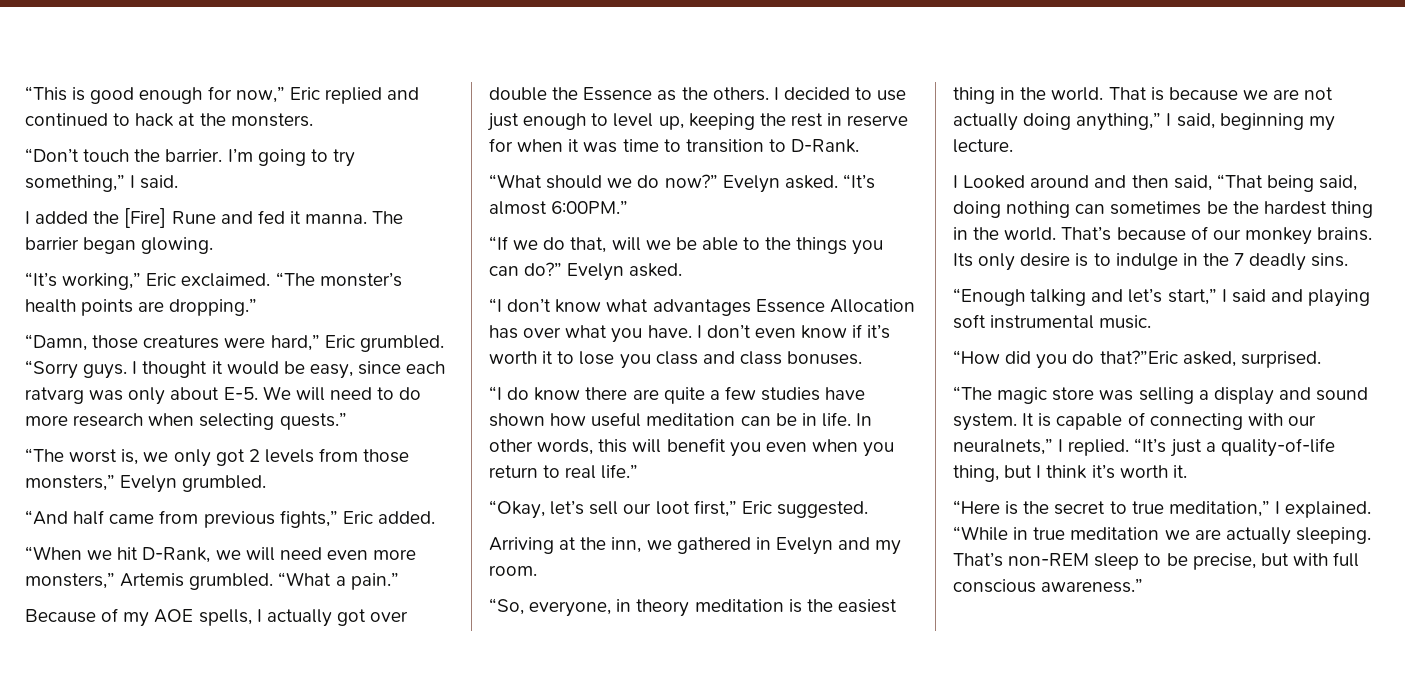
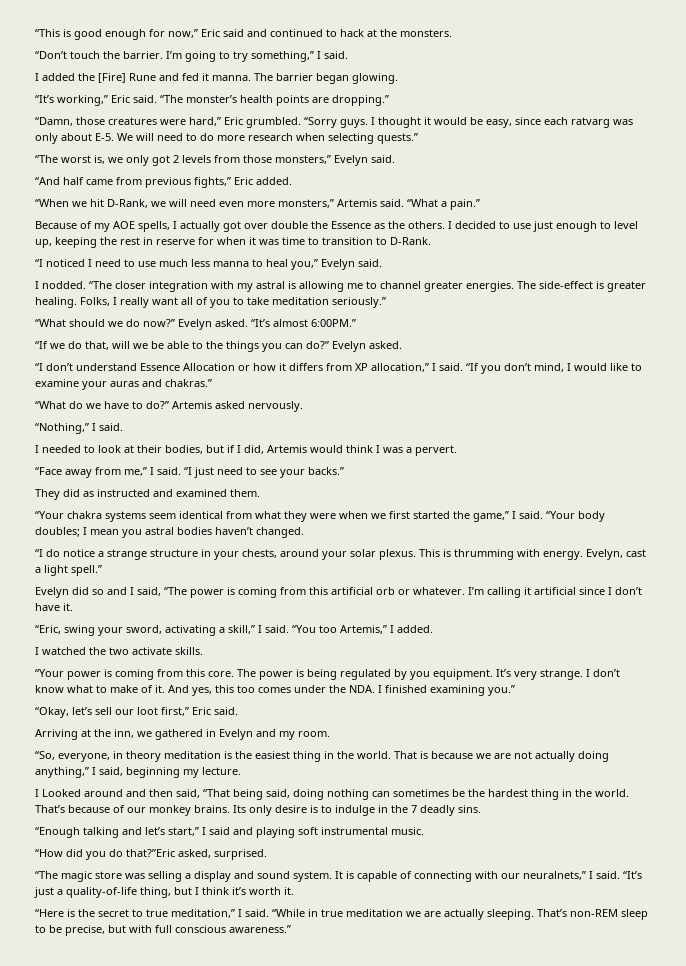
- “This is good enough for now,” Eric replied and continued to hack at the monsters.
+ “This is good enough for now,” Eric said and continued to hack at the monsters.
- “It’s working,” Eric exclaimed.
+ “It’s working,” Eric said.
- “The worst is, we only got 2 levels from those monsters,” Evelyn grumbled.
+ “The worst is, we only got 2 levels from those monsters,” Evelyn said.
- “When we hit D-Rank, we will need even more monsters,” Artemis grumbled.
+ “When we hit D-Rank, we will need even more monsters,” Artemis said.
+ “I noticed I need to use much less manna to heal you,” Evelyn said.
+ I nodded. “The closer integration with my astral is allowing me to channel greater energies. The side-effect is greater healing. Folks, I really want all of you to take meditation seriously.”
- “I don’t know what advantages Essence Allocation has over what you have. I don’t even know if it’s worth it to lose you class and class bonuses.
- “I do know there are quite a few studies have shown how useful meditation can be in life. In other words, this will benefit you even when you return to real life.”
+ “I don’t understand Essence Allocation or how it differs from XP allocation,” I said. “If you don’t mind, I would like to examine your auras and chakras.”
+ “What do we have to do?” Artemis asked nervously.
+ “Nothing,” I said.
+ I needed to look at their bodies, but if I did, Artemis would think I was a pervert.
+ “Face away from me,” I said. “I just need to see your backs.”
+ They did as instructed and examined them.
+ “Your chakra systems seem identical from what they were when we first started the game,” I said. “Your body doubles; I mean you astral bodies haven’t changed.
+ “I do notice a strange structure in your chests, around your solar plexus. This is thrumming with energy. Evelyn, cast a light spell.”
+ Evelyn did so and I said, “The power is coming from this artificial orb or whatever. I’m calling it artificial since I don’t have it.
+ “Eric, swing your sword, activating a skill,” I said. “You too Artemis,” I added.
+ I watched the two activate skills.
+ “Your power is coming from this core. The power is being regulated by you equipment. It’s very strange. I don’t know what to make of it. And yes, this too comes under the NDA. I finished examining you.”
- “Okay, let’s sell our loot first,” Eric suggested.
+ “Okay, let’s sell our loot first,” Eric said.
- It is capable of connecting with our neuralnets,” I replied.
+ It is capable of connecting with our neuralnets,” I said.
- “Here is the secret to true meditation,” I explained.
+ “Here is the secret to true meditation,” I said.

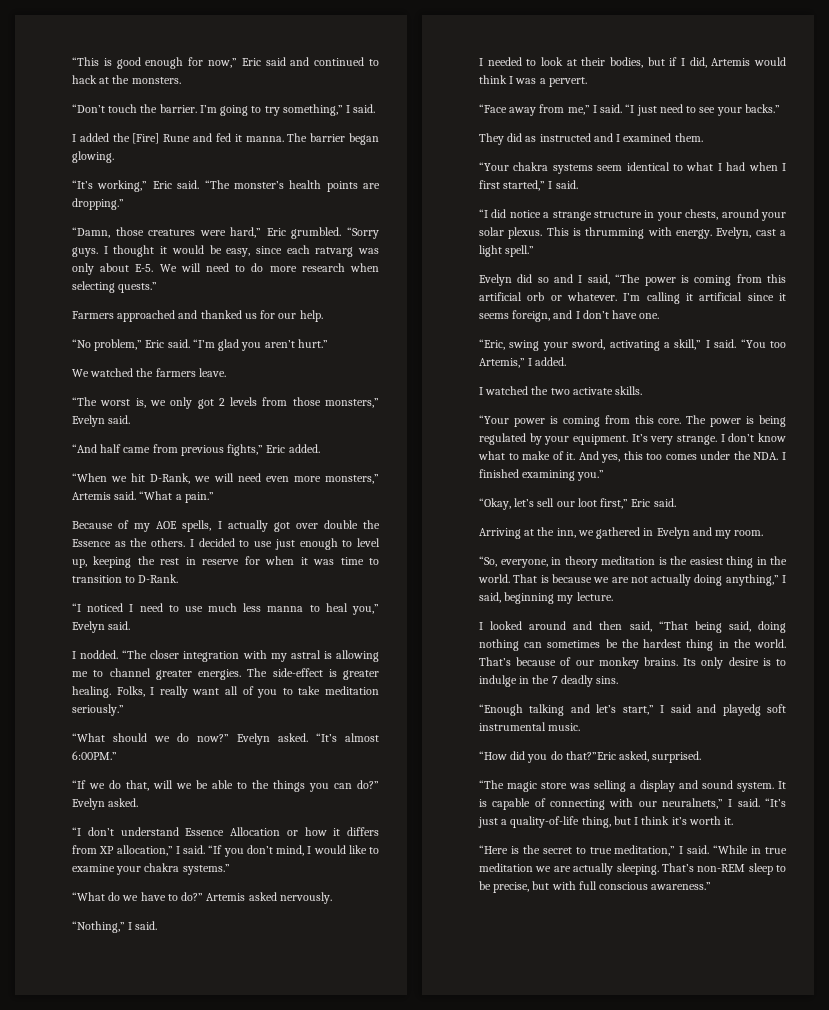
+ Farmers approached and thanked us for our help.
+ “No problem,” Eric said. “I’m glad you aren’t hurt.”
+ We watched the farmers leave.
- “If you don’t mind, I would like to examine your auras and chakras.”
+ “If you don’t mind, I would like to examine your chakra systems.”
- They did as instructed and examined them.
+ They did as instructed and I examined them.
- “Your chakra systems seem identical from what they were when we first started the game,” I said. “Your body doubles; I mean you astral bodies haven’t changed.
- “I do notice a strange structure in your chests, around your solar plexus.
+ “Your chakra systems seem identical to what I had when I first started,” I said.
+ “I did notice a strange structure in your chests, around your solar plexus.
- I’m calling it artificial since I don’t have it.
+ I’m calling it artificial since it seems foreign, and I don’t have one.
- The power is being regulated by you equipment.
+ The power is being regulated by your equipment.
- I Looked around and then said, “That being said, doing nothing can sometimes be the hardest thing in the world.
+ I looked around and then said, “That being said, doing nothing can sometimes be the hardest thing in the world.
- “Enough talking and let’s start,” I said and playing soft instrumental music.
+ “Enough talking and let’s start,” I said and playedg soft instrumental music.

